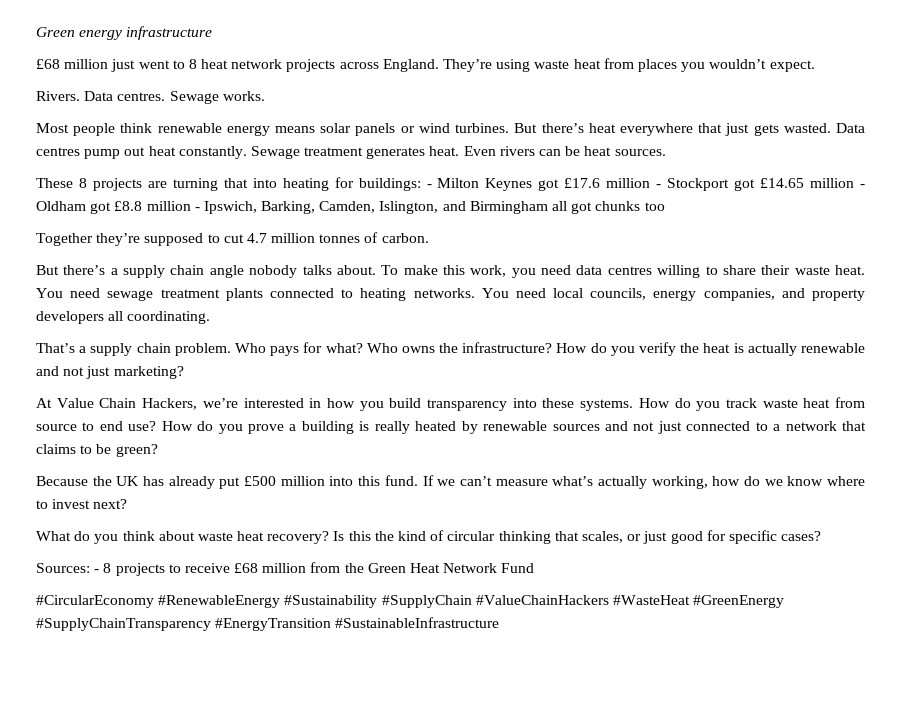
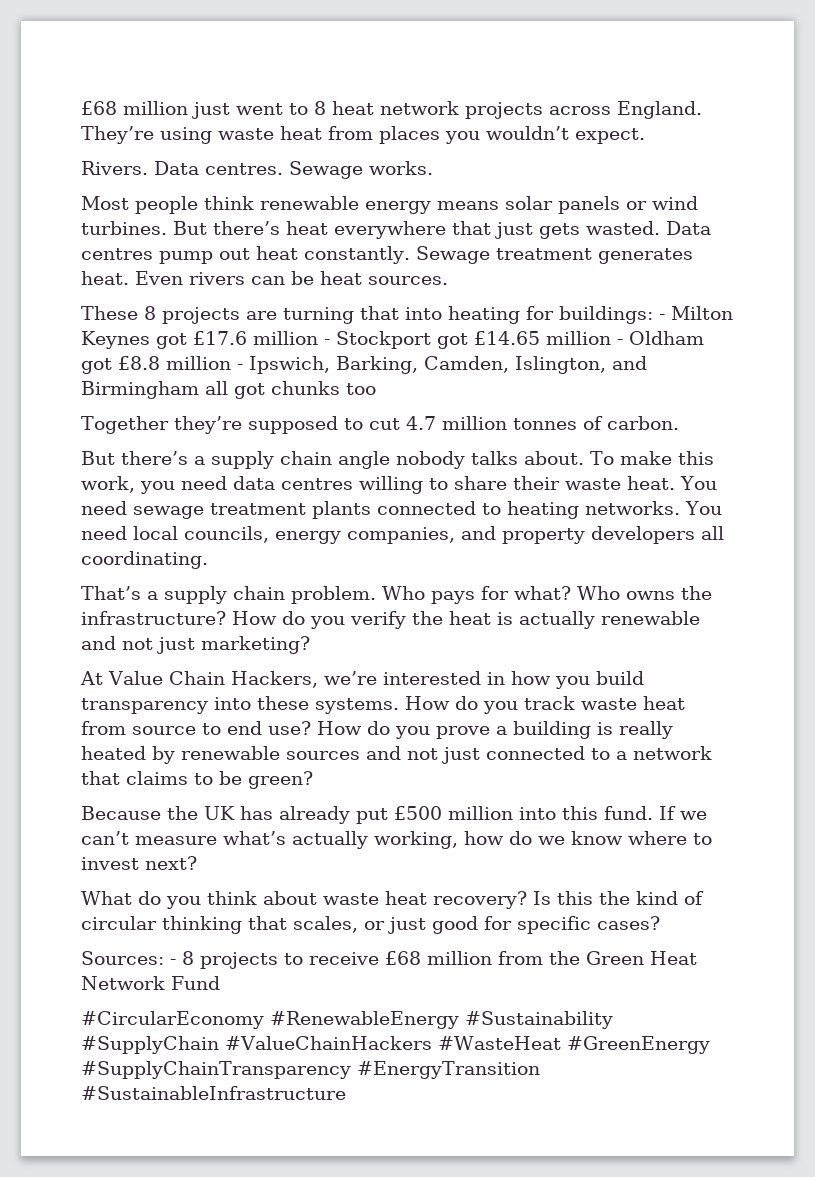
- Green energy infrastructure

